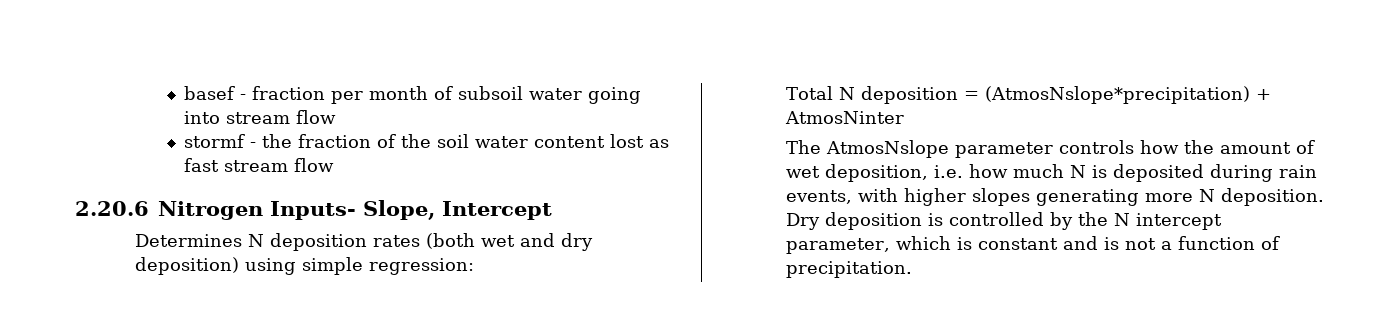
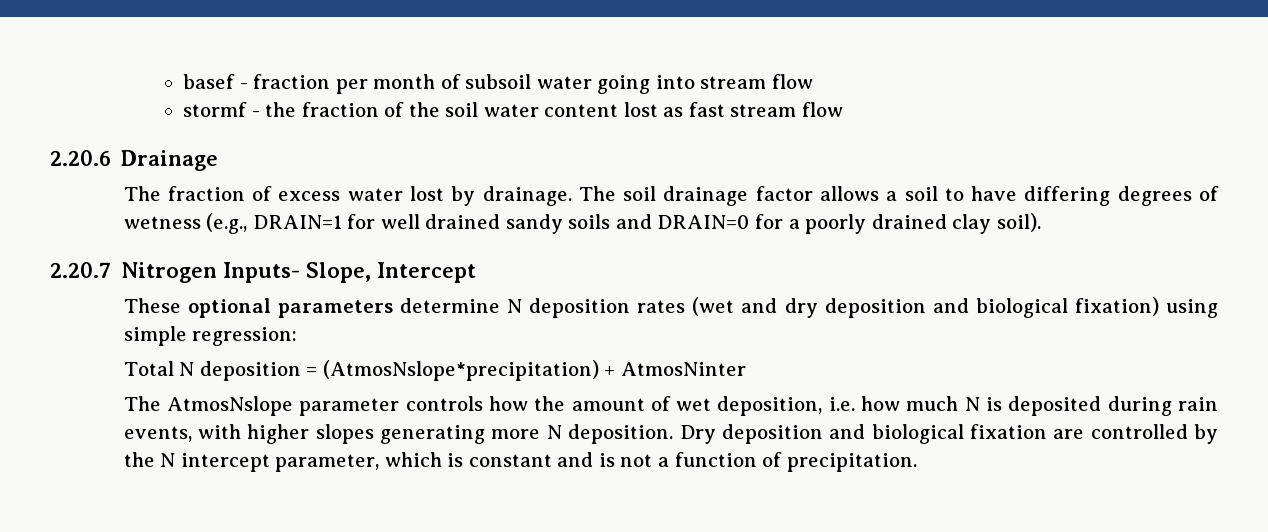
- 2.20.6 Nitrogen Inputs- Slope, Intercept
- Determines N deposition rates (both wet and dry deposition) using simple regression:
+ 2.20.6 Drainage
+ The fraction of excess water lost by drainage. The soil drainage factor allows a soil to have differing degrees of wetness (e.g., DRAIN=1 for well drained sandy soils and DRAIN=0 for a poorly drained clay soil).
+ 2.20.7 Nitrogen Inputs- Slope, Intercept
+ These optional parameters determine N deposition rates (wet and dry deposition and biological fixation) using simple regression:
- Dry deposition is controlled by the N intercept parameter, which is constant and is not a function of precipitation.
+ Dry deposition and biological fixation are controlled by the N intercept parameter, which is constant and is not a function of precipitation.

